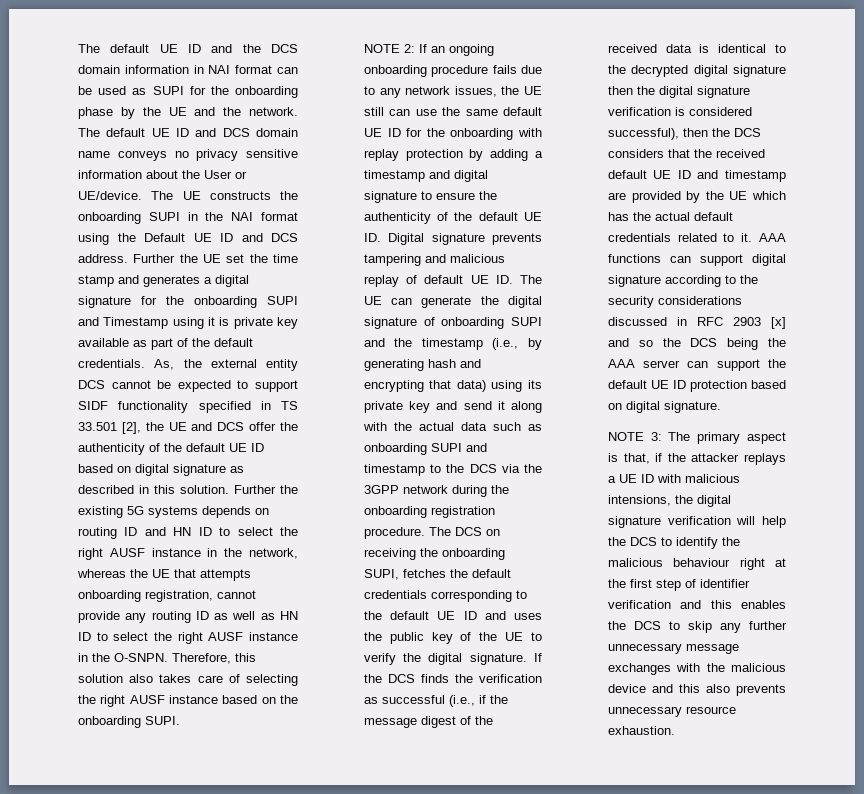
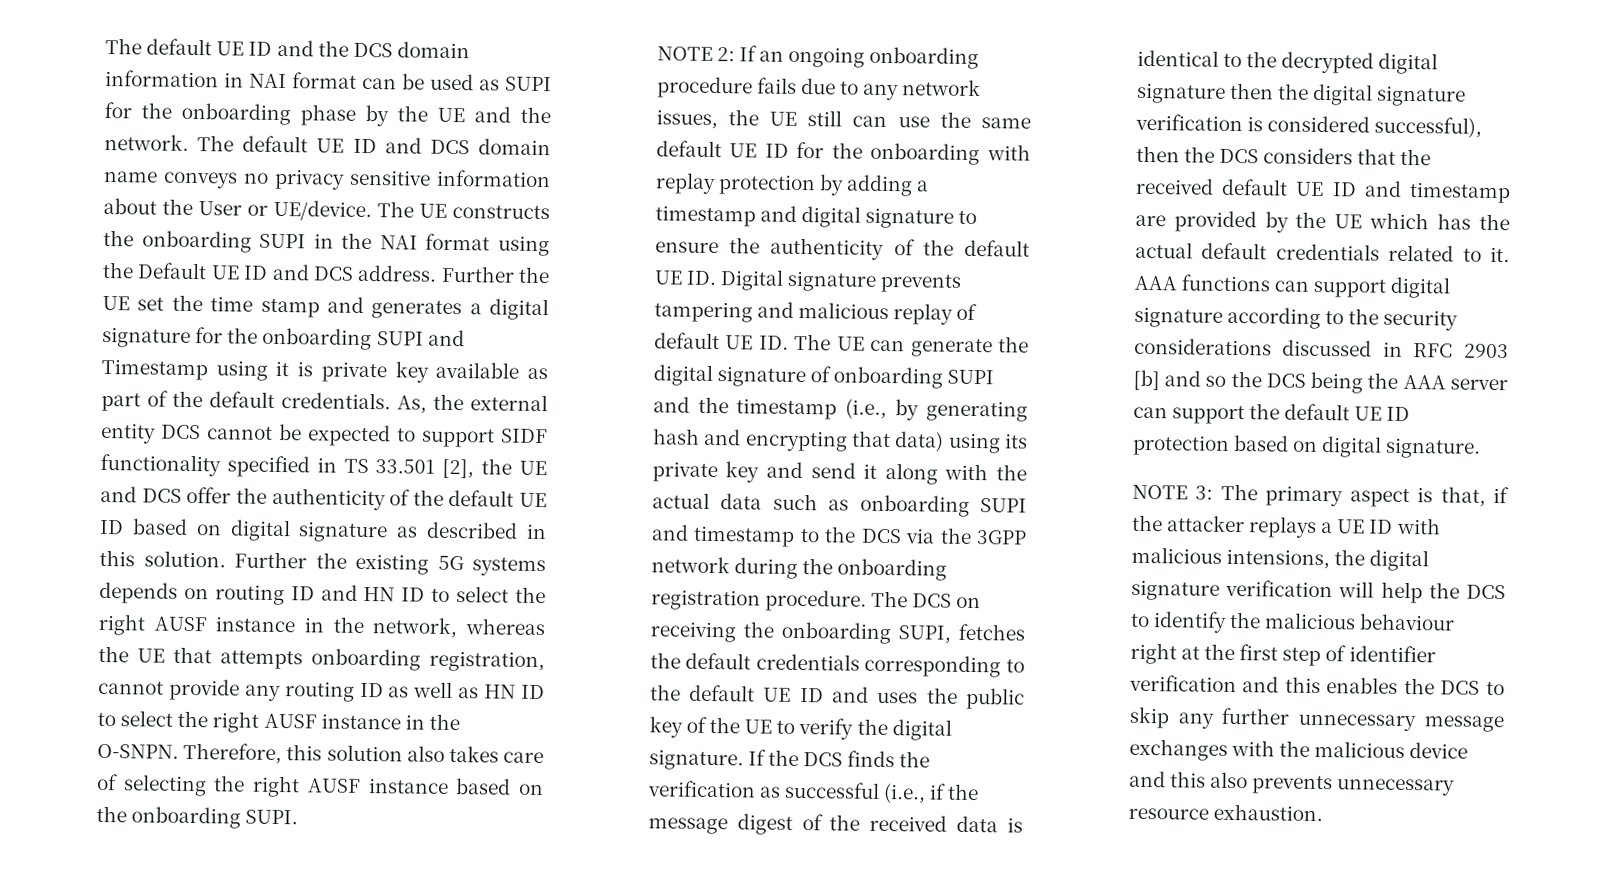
- AAA functions can support digital signature according to the security considerations discussed in RFC 2903 [x] and so the DCS being the AAA server can support the default UE ID protection based on digital signature.
+ AAA functions can support digital signature according to the security considerations discussed in RFC 2903 [b] and so the DCS being the AAA server can support the default UE ID protection based on digital signature.

